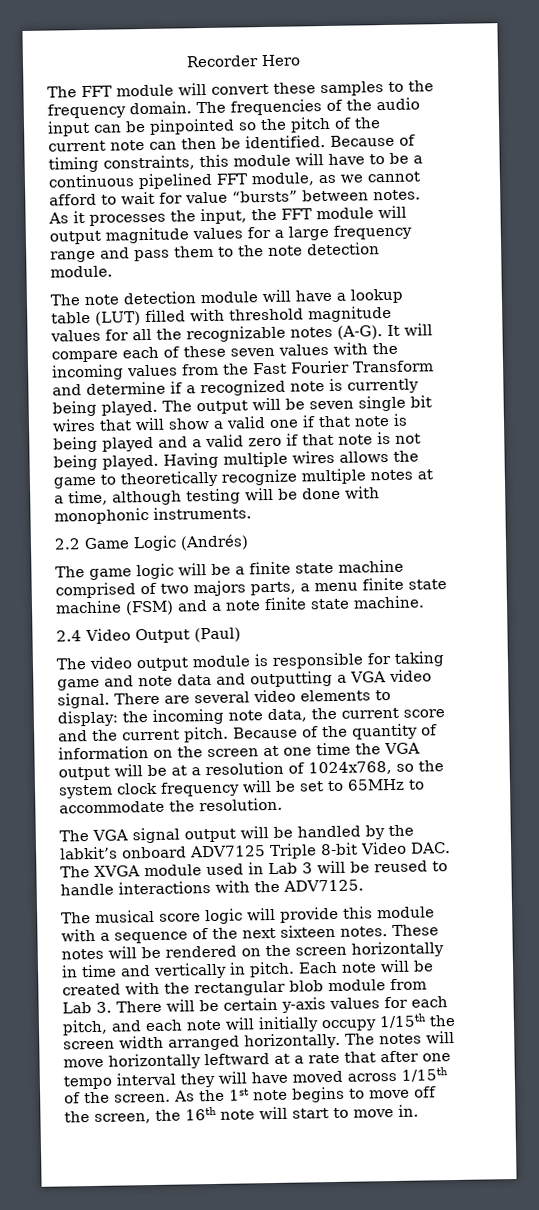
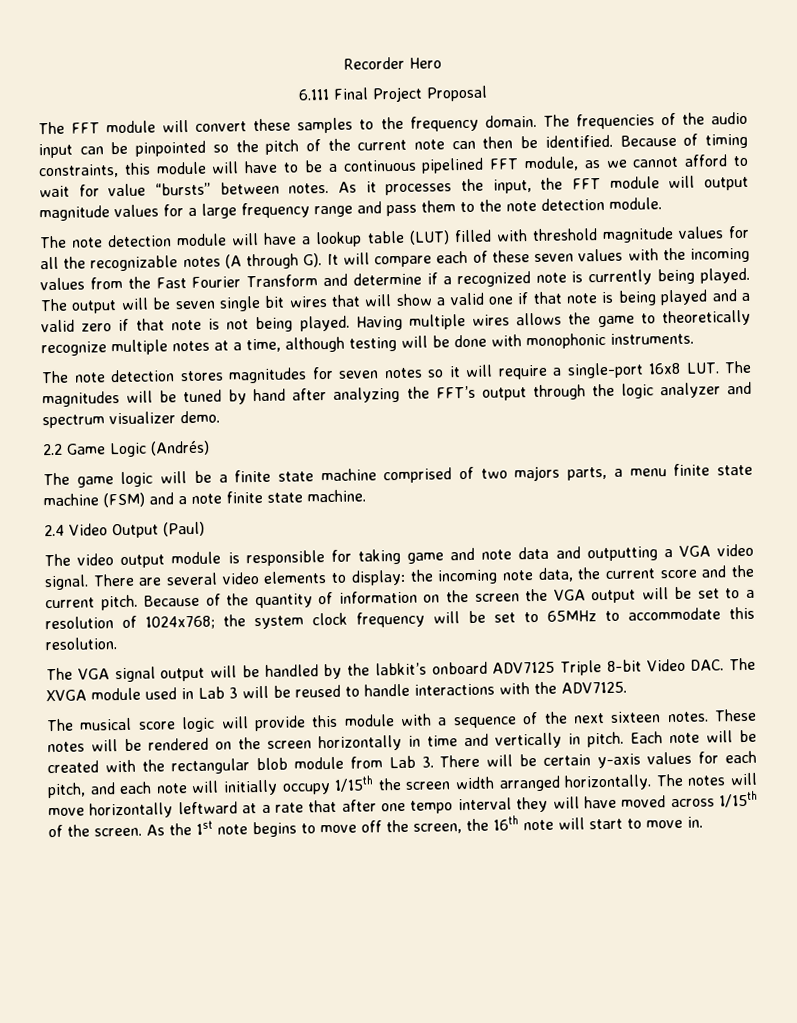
+ 6.111 Final Project Proposal
- The note detection module will have a lookup table (LUT) filled with threshold magnitude values for all the recognizable notes (A-G). It will compare each of these seven values with the incoming values from the Fast Fourier Transform and determine if a recognized note is currently being played.
+ The note detection module will have a lookup table (LUT) filled with threshold magnitude values for all the recognizable notes (A through G). It will compare each of these seven values with the incoming values from the Fast Fourier Transform and determine if a recognized note is currently being played.
+ The note detection stores magnitudes for seven notes so it will require a single-port 16x8 LUT. The magnitudes will be tuned by hand after analyzing the FFT’s output through the logic analyzer and spectrum visualizer demo.
- Because of the quantity of information on the screen at one time the VGA output will be at a resolution of 1024x768, so the system clock frequency will be set to 65MHz to accommodate the resolution.
+ Because of the quantity of information on the screen the VGA output will be set to a resolution of 1024x768; the system clock frequency will be set to 65MHz to accommodate this resolution.

